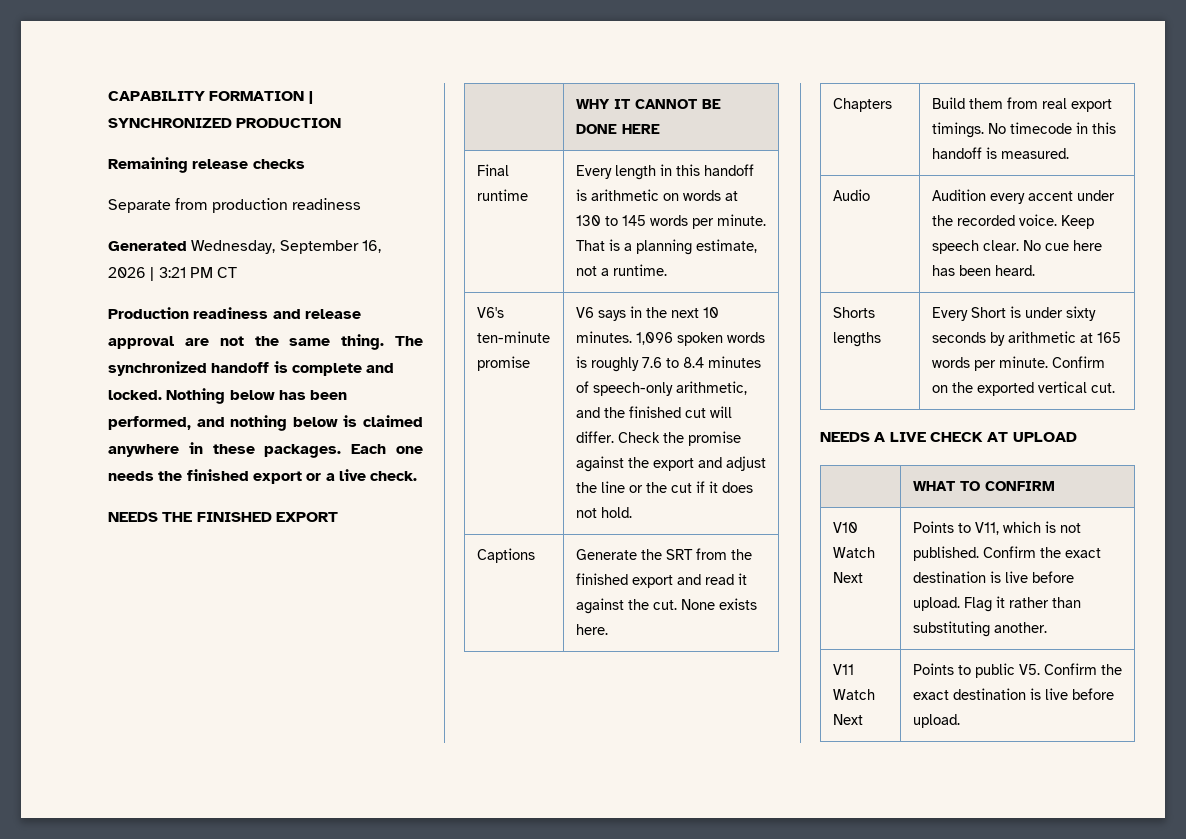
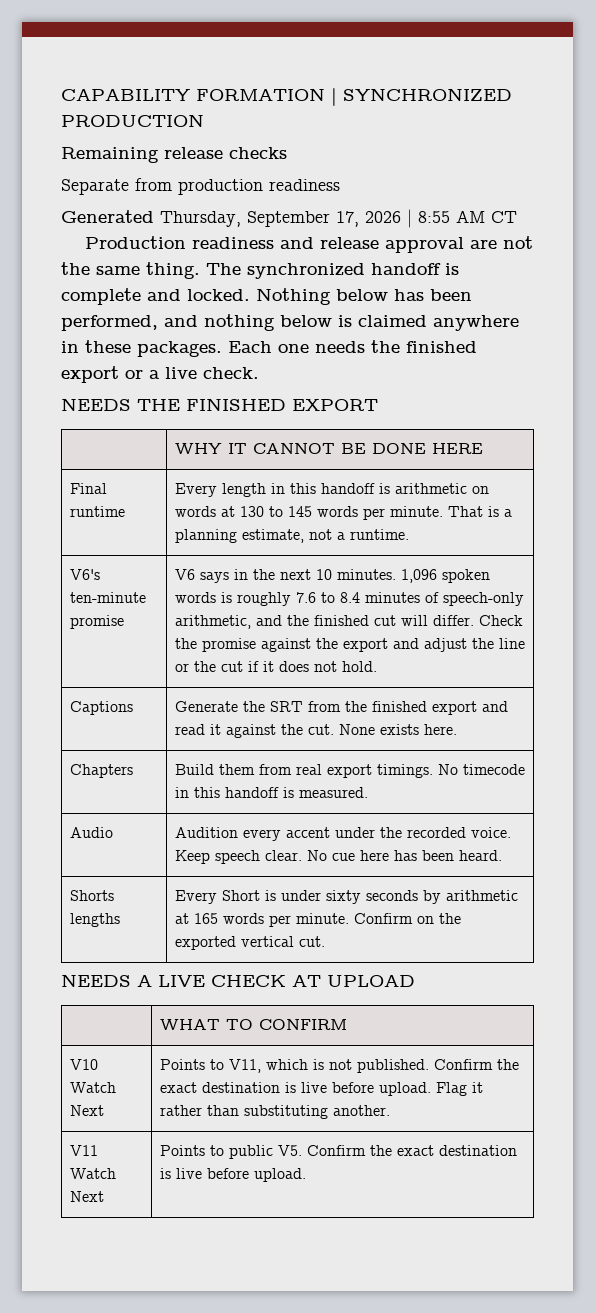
- Generated Wednesday, September 16, 2026 | 3:21 PM CT
+ Generated Thursday, September 17, 2026 | 8:55 AM CT

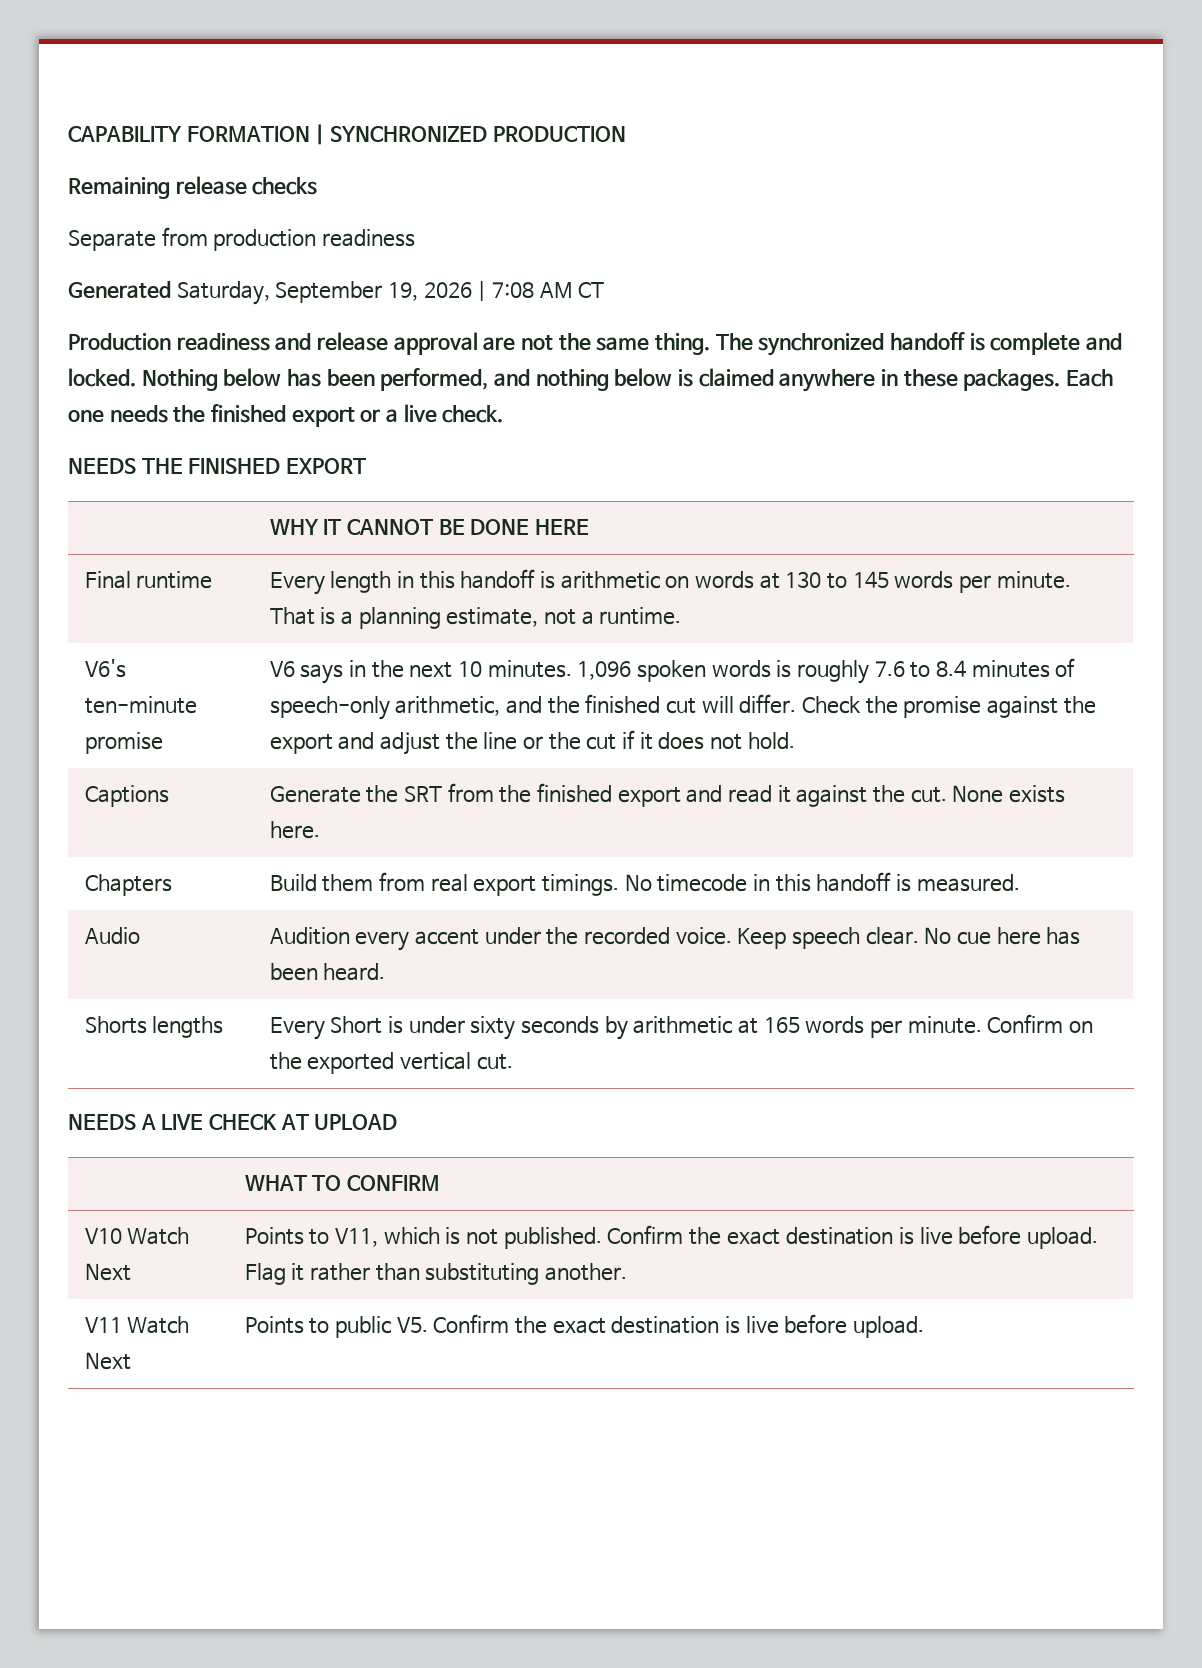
- Generated Thursday, September 17, 2026 | 8:55 AM CT
+ Generated Saturday, September 19, 2026 | 7:08 AM CT

